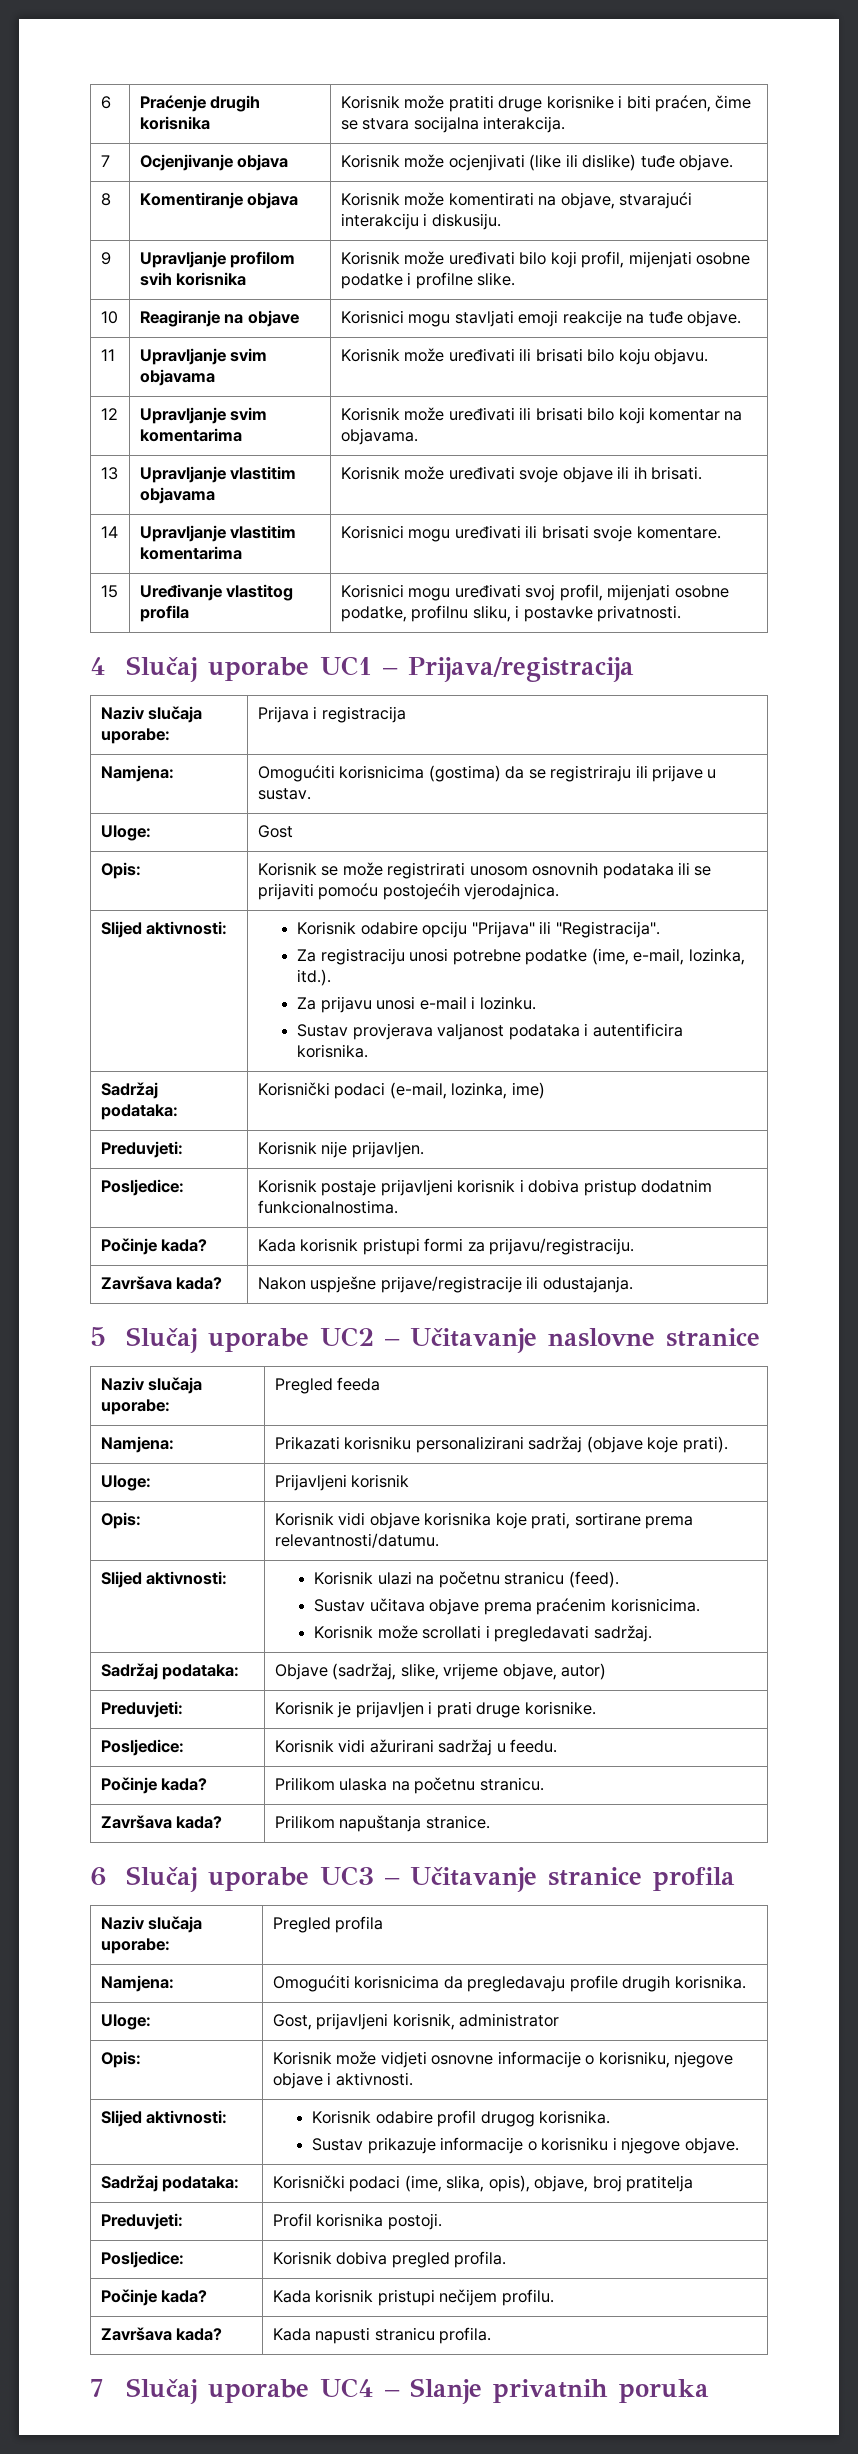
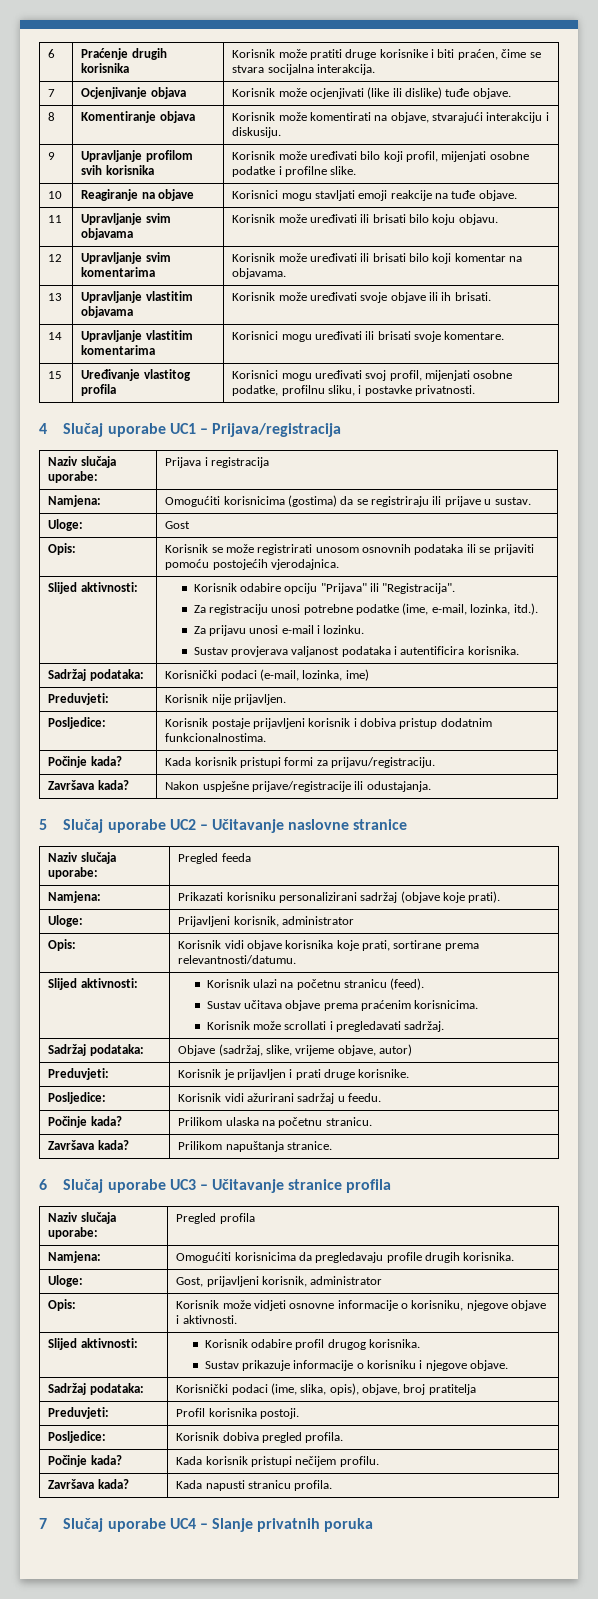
- Uloge: | Prijavljeni korisnik
+ Uloge: | Prijavljeni korisnik, administrator

